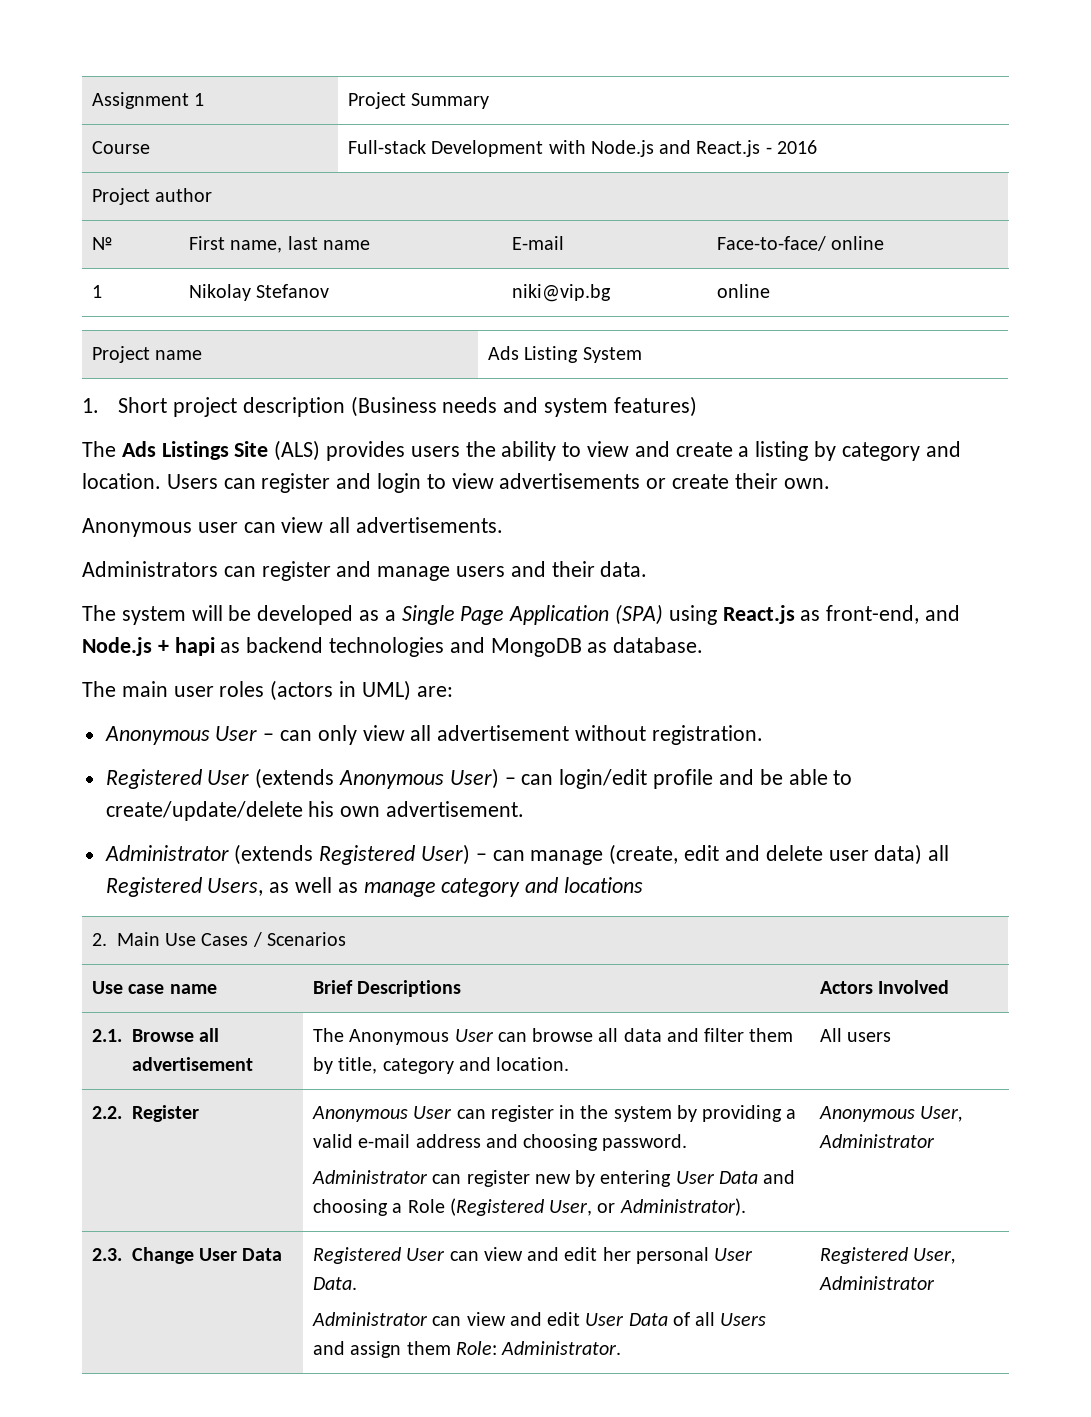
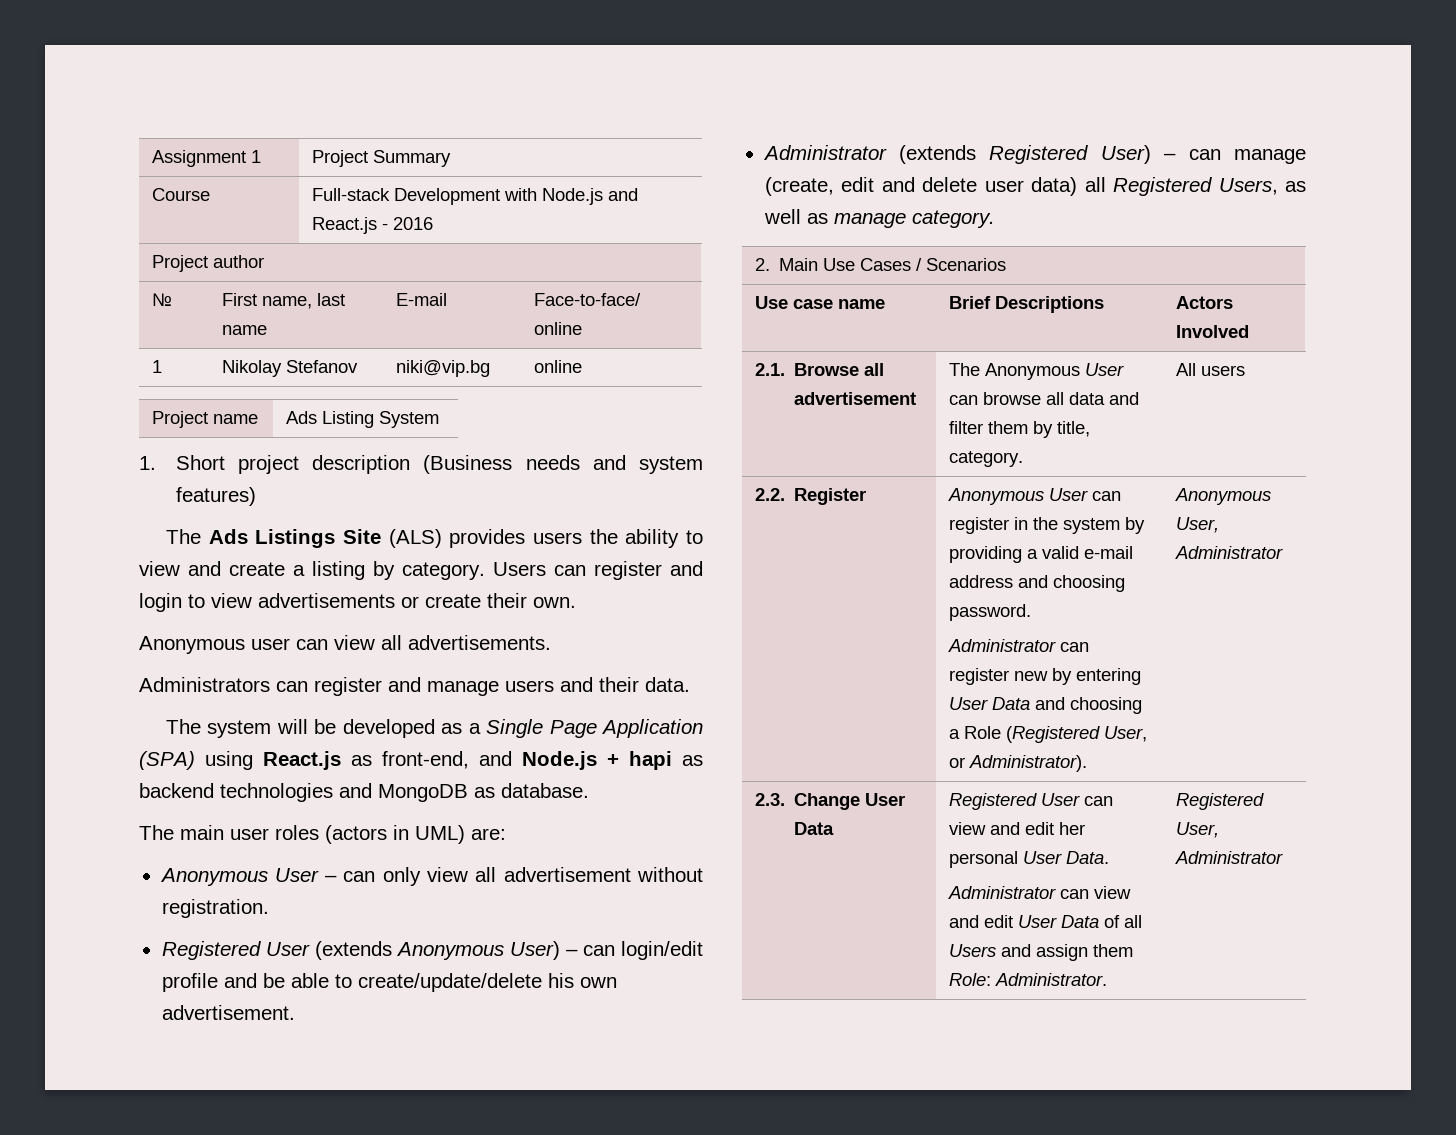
- The Ads Listings Site (ALS) provides users the ability to view and create a listing by category and location.
+ The Ads Listings Site (ALS) provides users the ability to view and create a listing by category.
- Administrator (extends Registered User) – can manage (create, edit and delete user data) all Registered Users, as well as manage category and locations
+ Administrator (extends Registered User) – can manage (create, edit and delete user data) all Registered Users, as well as manage category.
- 2.1. Browse all advertisement | The Anonymous User can browse all data and filter them by title, category and location. | All users
+ 2.1. Browse all advertisement | The Anonymous User can browse all data and filter them by title, category. | All users

